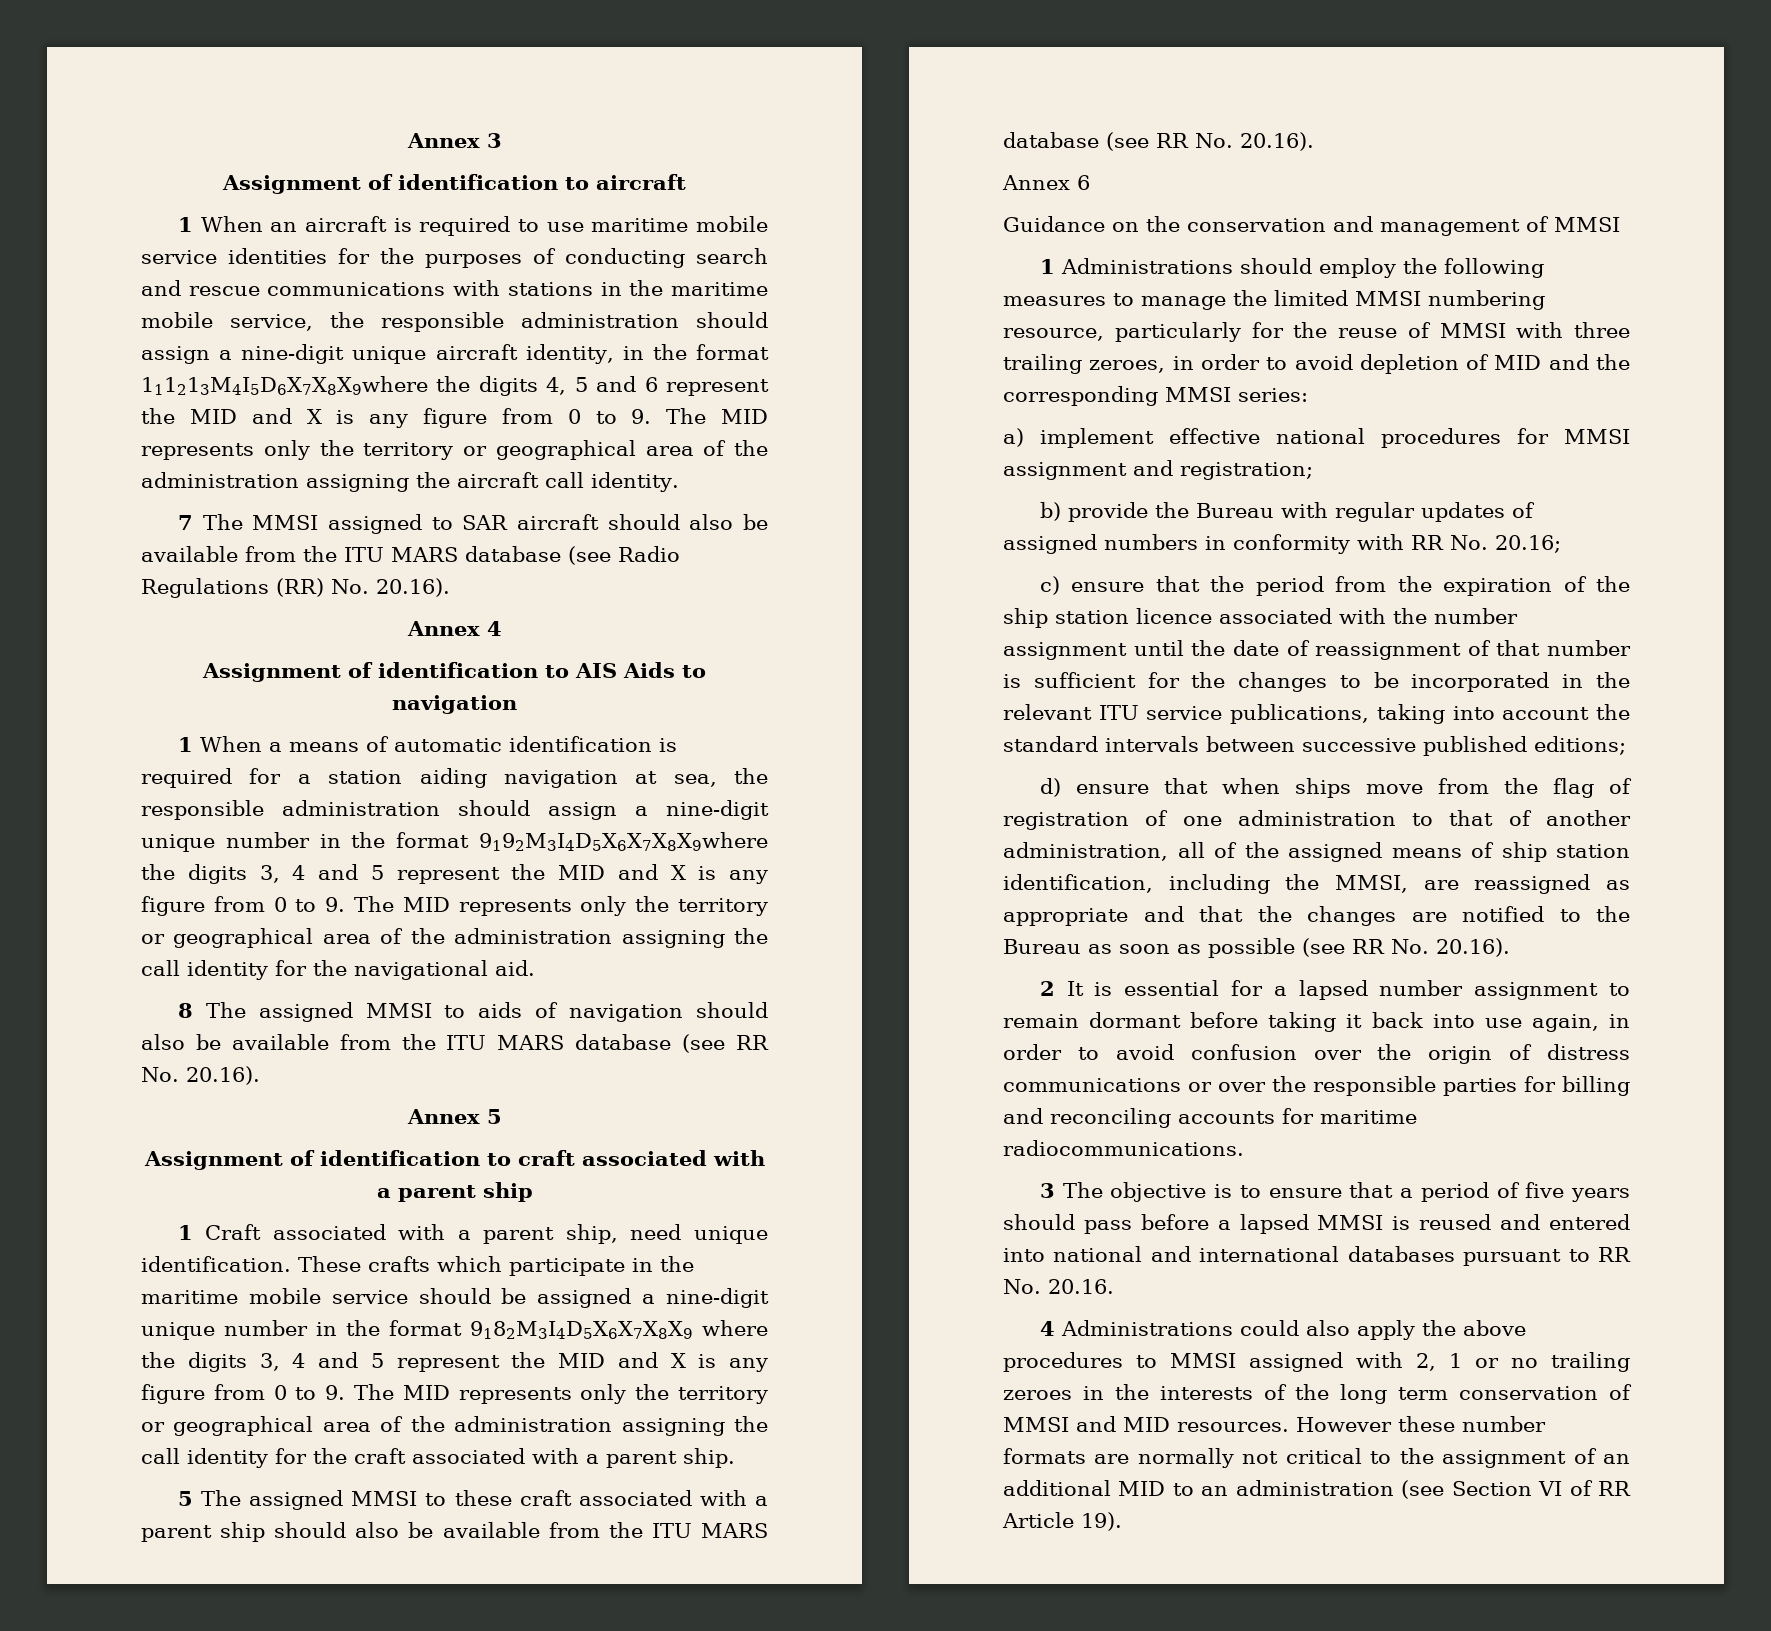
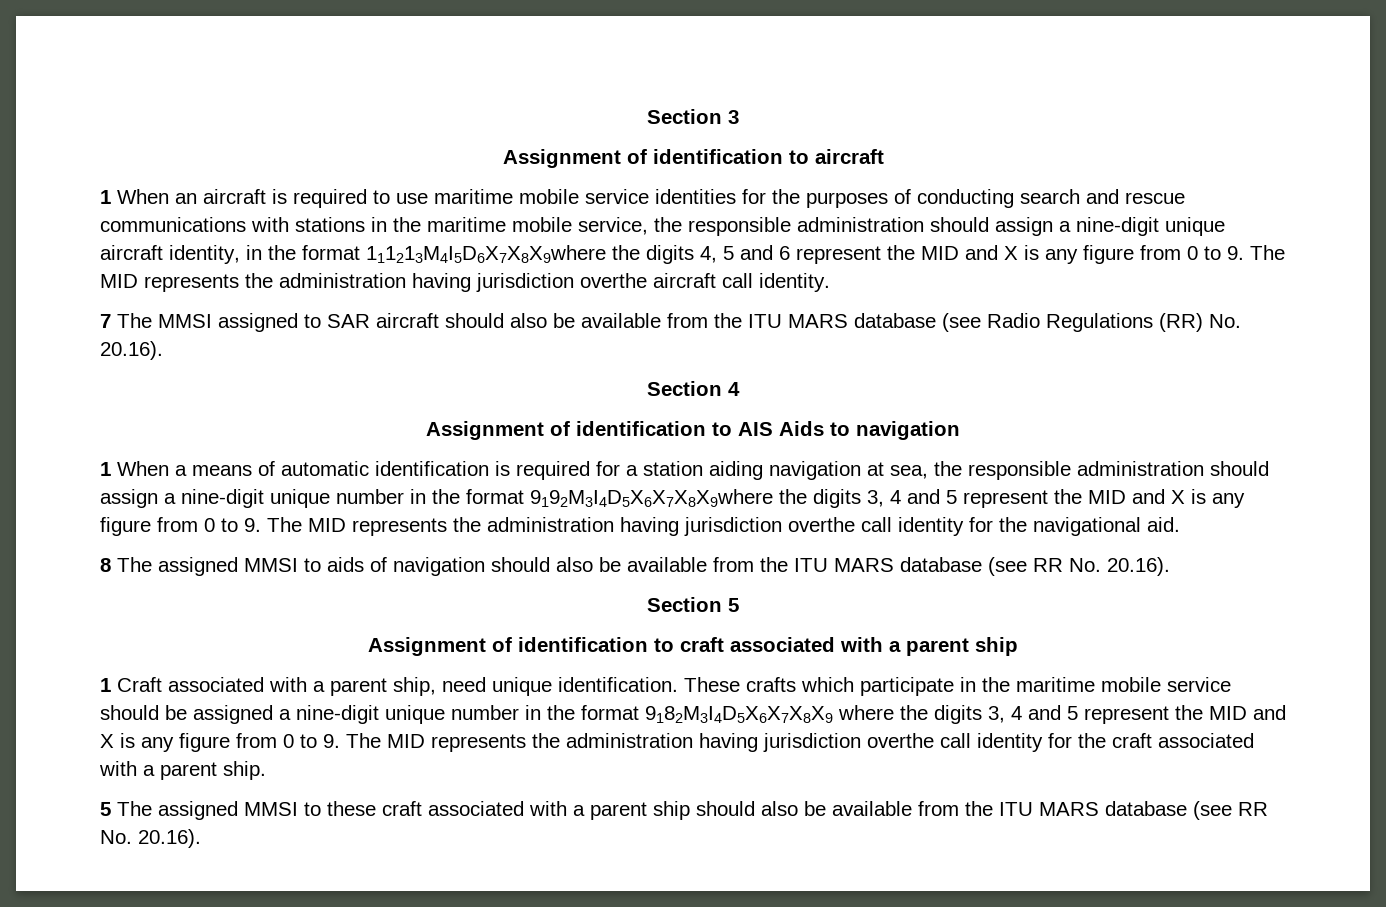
- Annex 3
+ Section 3
- 1 When an aircraft is required to use maritime mobile service identities for the purposes of conducting search and rescue communications with stations in the maritime mobile service, the responsible administration should assign a nine-digit unique aircraft identity, in the format 111213M4I5D6X7X8X9where the digits 4, 5 and 6 represent the MID and X is any figure from 0 to 9. The MID represents only the territory or geographical area of the administration assigning the aircraft call identity.
+ 1 When an aircraft is required to use maritime mobile service identities for the purposes of conducting search and rescue communications with stations in the maritime mobile service, the responsible administration should assign a nine-digit unique aircraft identity, in the format 111213M4I5D6X7X8X9where the digits 4, 5 and 6 represent the MID and X is any figure from 0 to 9. The MID represents the administration having jurisdiction overthe aircraft call identity.
- Annex 4
+ Section 4
- 1 When a means of automatic identification is required for a station aiding navigation at sea, the responsible administration should assign a nine-digit unique number in the format 9192M3I4D5X6X7X8X9where the digits 3, 4 and 5 represent the MID and X is any figure from 0 to 9. The MID represents only the territory or geographical area of the administration assigning the call identity for the navigational aid.
+ 1 When a means of automatic identification is required for a station aiding navigation at sea, the responsible administration should assign a nine-digit unique number in the format 9192M3I4D5X6X7X8X9where the digits 3, 4 and 5 represent the MID and X is any figure from 0 to 9. The MID represents the administration having jurisdiction overthe call identity for the navigational aid.
- Annex 5
+ Section 5
- These crafts which participate in the maritime mobile service should be assigned a nine-digit unique number in the format 9182M3I4D5X6X7X8X9 where the digits 3, 4 and 5 represent the MID and X is any figure from 0 to 9. The MID represents only the territory or geographical area of the administration assigning the call identity for the craft associated with a parent ship.
+ These crafts which participate in the maritime mobile service should be assigned a nine-digit unique number in the format 9182M3I4D5X6X7X8X9 where the digits 3, 4 and 5 represent the MID and X is any figure from 0 to 9. The MID represents the administration having jurisdiction overthe call identity for the craft associated with a parent ship.
- Annex 6
- Guidance on the conservation and management of MMSI
- 1 Administrations should employ the following measures to manage the limited MMSI numbering resource, particularly for the reuse of MMSI with three trailing zeroes, in order to avoid depletion of MID and the corresponding MMSI series:
- a) implement effective national procedures for MMSI assignment and registration;
- b) provide the Bureau with regular updates of assigned numbers in conformity with RR No. 20.16;
- c) ensure that the period from the expiration of the ship station licence associated with the number assignment until the date of reassignment of that number is sufficient for the changes to be incorporated in the relevant ITU service publications, taking into account the standard intervals between successive published editions;
- d) ensure that when ships move from the flag of registration of one administration to that of another administration, all of the assigned means of ship station identification, including the MMSI, are reassigned as appropriate and that the changes are notified to the Bureau as soon as possible (see RR No. 20.16).
- 2 It is essential for a lapsed number assignment to remain dormant before taking it back into use again, in order to avoid confusion over the origin of distress communications or over the responsible parties for billing and reconciling accounts for maritime radiocommunications.
- 3 The objective is to ensure that a period of five years should pass before a lapsed MMSI is reused and entered into national and international databases pursuant to RR No. 20.16.
- 4 Administrations could also apply the above procedures to MMSI assigned with 2, 1 or no trailing zeroes in the interests of the long term conservation of MMSI and MID resources. However these number formats are normally not critical to the assignment of an additional MID to an administration (see Section VI of RR Article 19).

